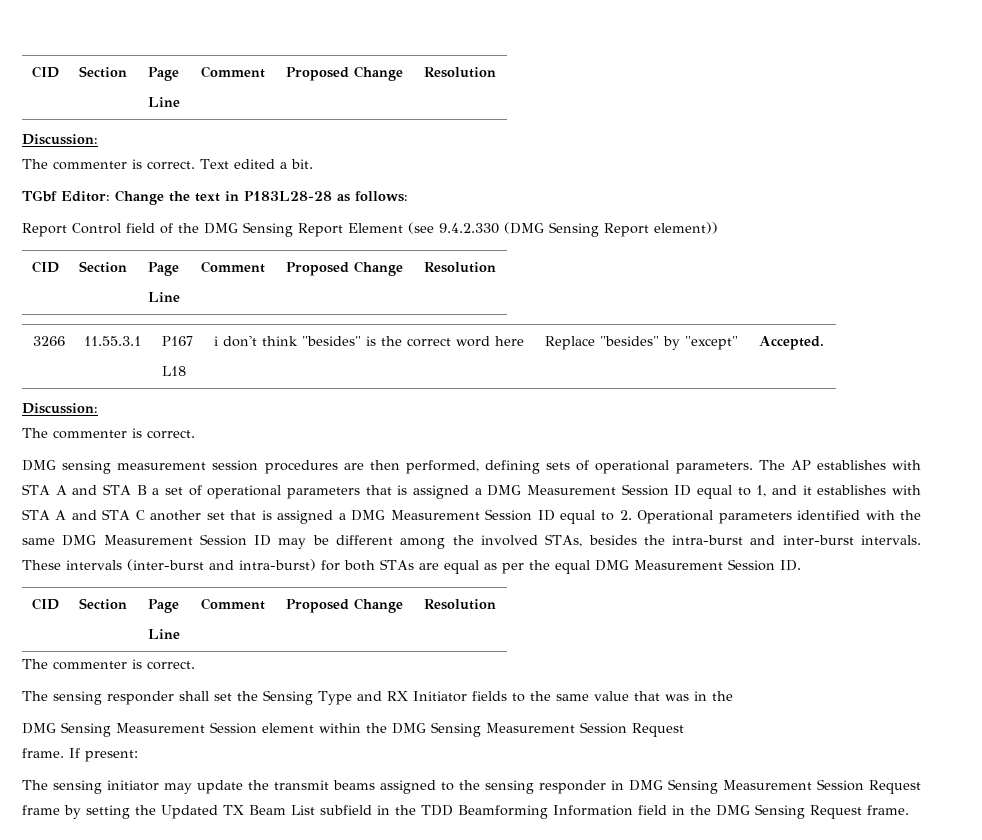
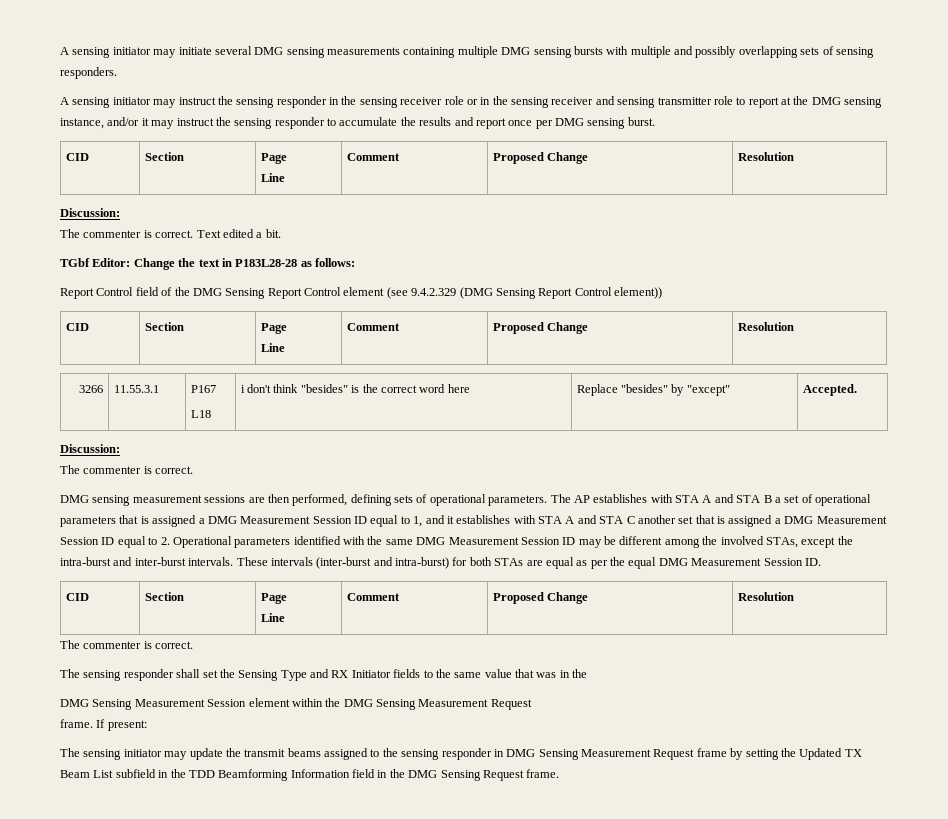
+ A sensing initiator may initiate several DMG sensing measurements containing multiple DMG sensing bursts with multiple and possibly overlapping sets of sensing responders.
+ A sensing initiator may instruct the sensing responder in the sensing receiver role or in the sensing receiver and sensing transmitter role to report at the DMG sensing instance, and/or it may instruct the sensing responder to accumulate the results and report once per DMG sensing burst.
- Report Control field of the DMG Sensing Report Element (see 9.4.2.330 (DMG Sensing Report element))
+ Report Control field of the DMG Sensing Report Control element (see 9.4.2.329 (DMG Sensing Report Control element))
- DMG sensing measurement session procedures are then performed, defining sets of operational parameters.
+ DMG sensing measurement sessions are then performed, defining sets of operational parameters.
- The AP establishes with STA A and STA B a set of operational parameters that is assigned a DMG Measurement Session ID equal to 1, and it establishes with STA A and STA C another set that is assigned a DMG Measurement Session ID equal to 2. Operational parameters identified with the same DMG Measurement Session ID may be different among the involved STAs, besides the intra-burst and inter-burst intervals.
+ The AP establishes with STA A and STA B a set of operational parameters that is assigned a DMG Measurement Session ID equal to 1, and it establishes with STA A and STA C another set that is assigned a DMG Measurement Session ID equal to 2. Operational parameters identified with the same DMG Measurement Session ID may be different among the involved STAs, except the intra-burst and inter-burst intervals.
- DMG Sensing Measurement Session element within the DMG Sensing Measurement Session Request
+ DMG Sensing Measurement Session element within the DMG Sensing Measurement Request
- The sensing initiator may update the transmit beams assigned to the sensing responder in DMG Sensing Measurement Session Request frame by setting the Updated TX Beam List subfield in the TDD Beamforming Information field in the DMG Sensing Request frame.
+ The sensing initiator may update the transmit beams assigned to the sensing responder in DMG Sensing Measurement Request frame by setting the Updated TX Beam List subfield in the TDD Beamforming Information field in the DMG Sensing Request frame.

